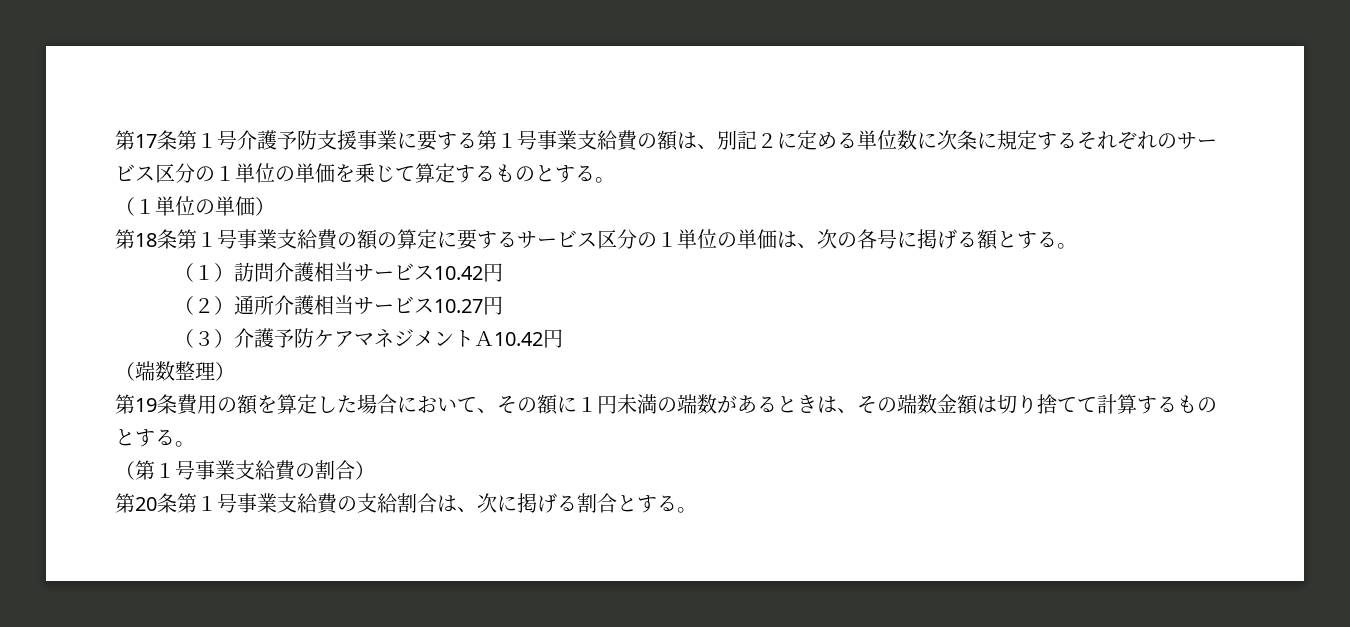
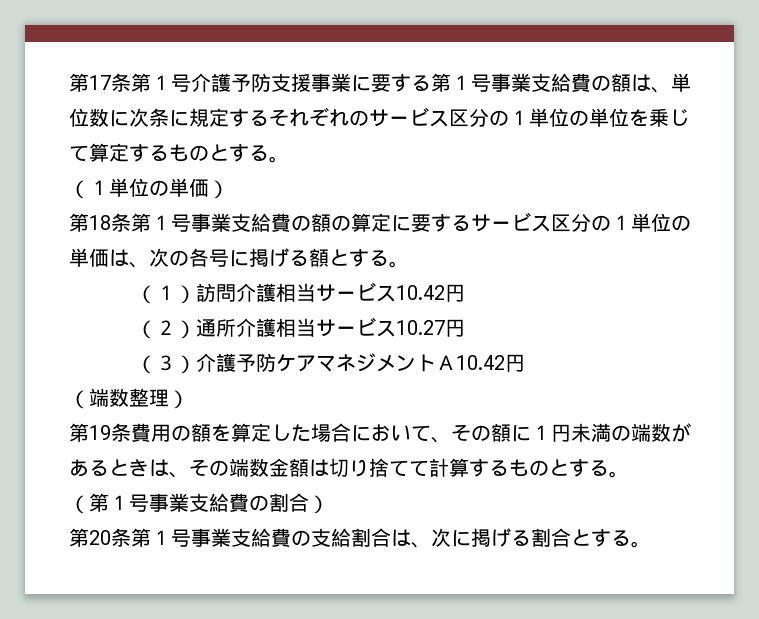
- 第17条第１号介護予防支援事業に要する第１号事業支給費の額は、別記２に定める単位数に次条に規定するそれぞれのサービス区分の１単位の単価を乗じて算定するものとする。
+ 第17条第１号介護予防支援事業に要する第１号事業支給費の額は、単位数に次条に規定するそれぞれのサービス区分の１単位の単位を乗じて算定するものとする。

